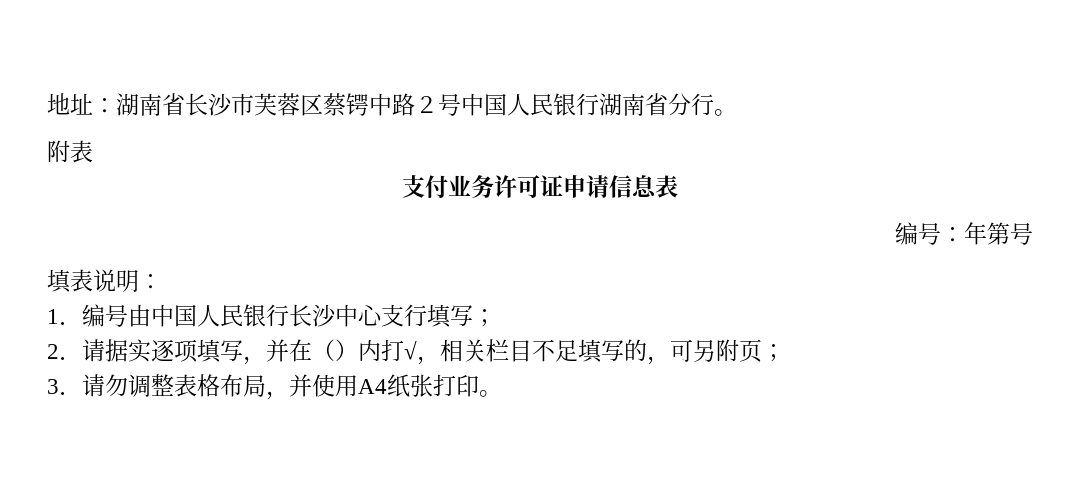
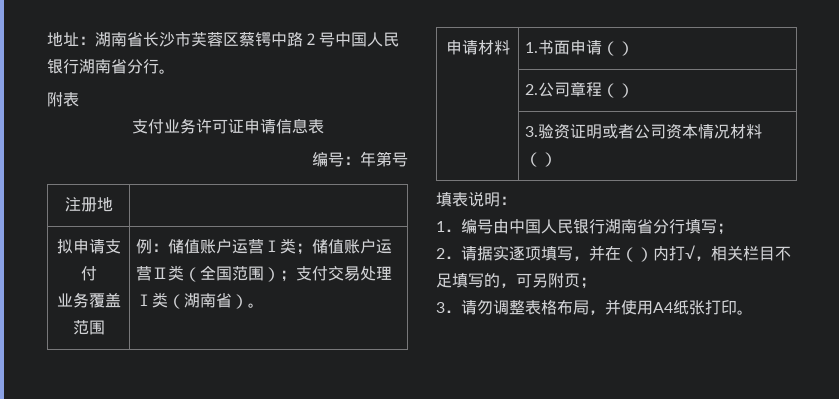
+ 注册地 |
+ 拟申请支付
+ 业务覆盖范围 | 例：储值账户运营Ⅰ类；储值账户运营Ⅱ类（全国范围）；支付交易处理Ⅰ类（湖南省）。
+ 申请材料 | 1.书面申请（）
+ | 2.公司章程（）
+ | 3.验资证明或者公司资本情况材料（）
- 1．编号由中国人民银行长沙中心支行填写；
+ 1．编号由中国人民银行湖南省分行填写；

